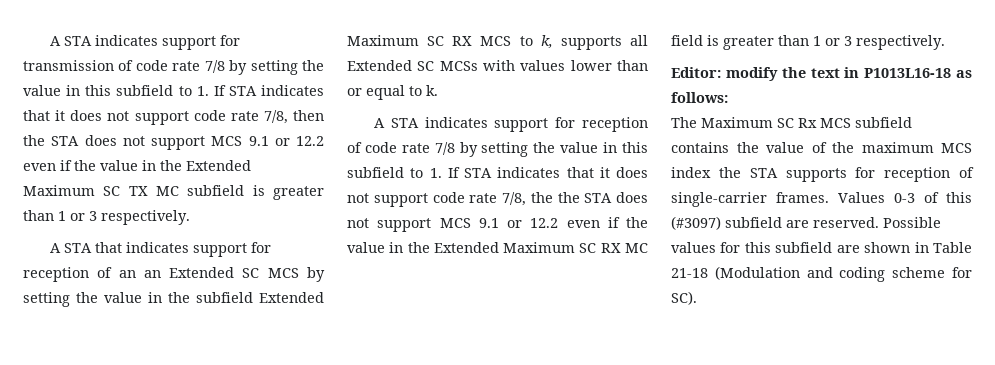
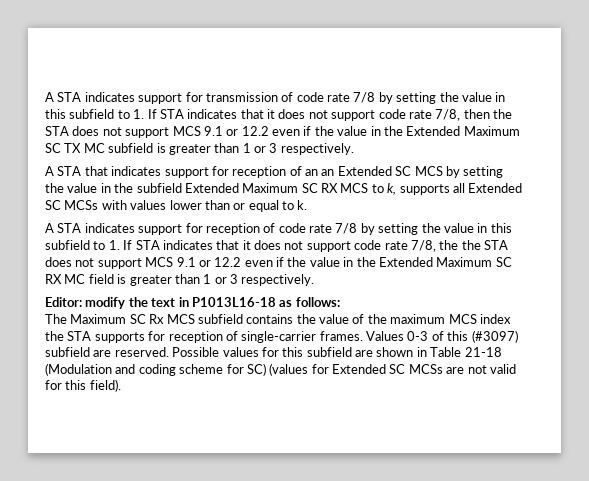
- Possible values for this subfield are shown in Table 21-18 (Modulation and coding scheme for SC).
+ Possible values for this subfield are shown in Table 21-18 (Modulation and coding scheme for SC) (values for Extended SC MCSs are not valid for this field).

